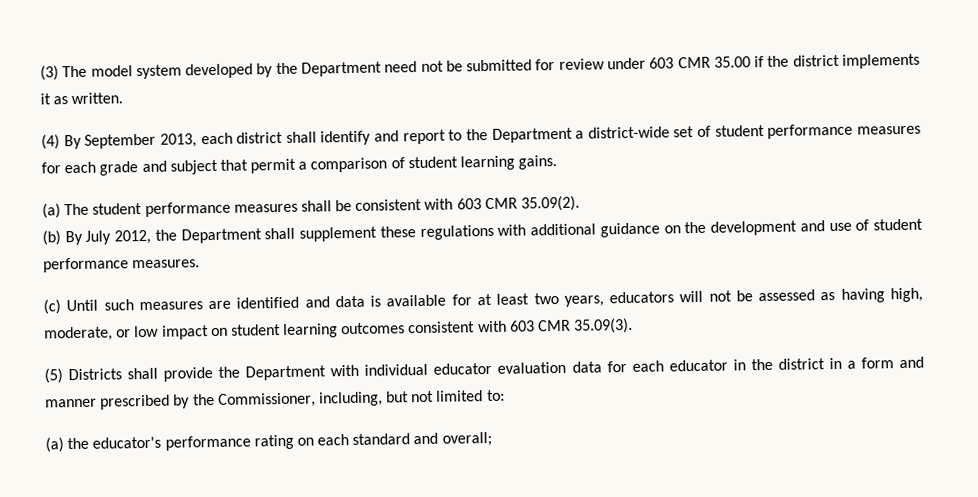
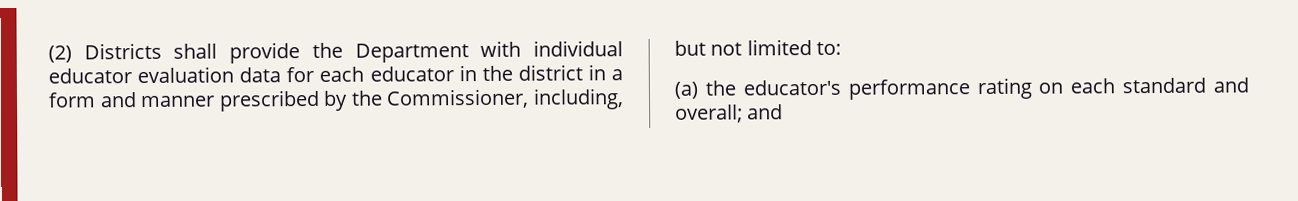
- (3) The model system developed by the Department need not be submitted for review under 603 CMR 35.00 if the district implements it as written.
- (4) By September 2013, each district shall identify and report to the Department a district-wide set of student performance measures for each grade and subject that permit a comparison of student learning gains.
- (a) The student performance measures shall be consistent with 603 CMR 35.09(2).
- (b) By July 2012, the Department shall supplement these regulations with additional guidance on the development and use of student performance measures.
- (c) Until such measures are identified and data is available for at least two years, educators will not be assessed as having high, moderate, or low impact on student learning outcomes consistent with 603 CMR 35.09(3).
- (5) Districts shall provide the Department with individual educator evaluation data for each educator in the district in a form and manner prescribed by the Commissioner, including, but not limited to:
+ (2) Districts shall provide the Department with individual educator evaluation data for each educator in the district in a form and manner prescribed by the Commissioner, including, but not limited to:
- (a) the educator's performance rating on each standard and overall;
+ (a) the educator's performance rating on each standard and overall; and

